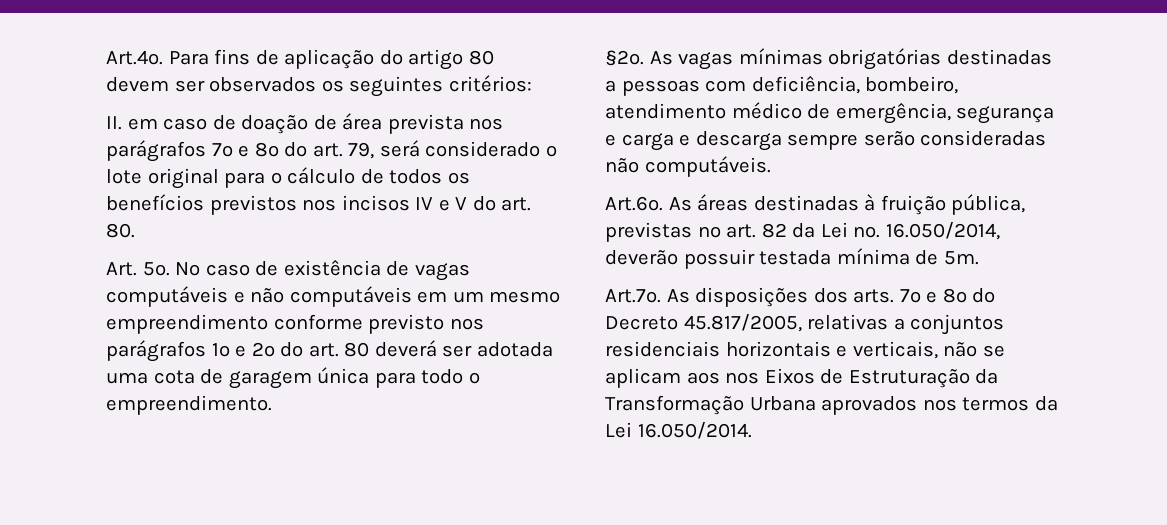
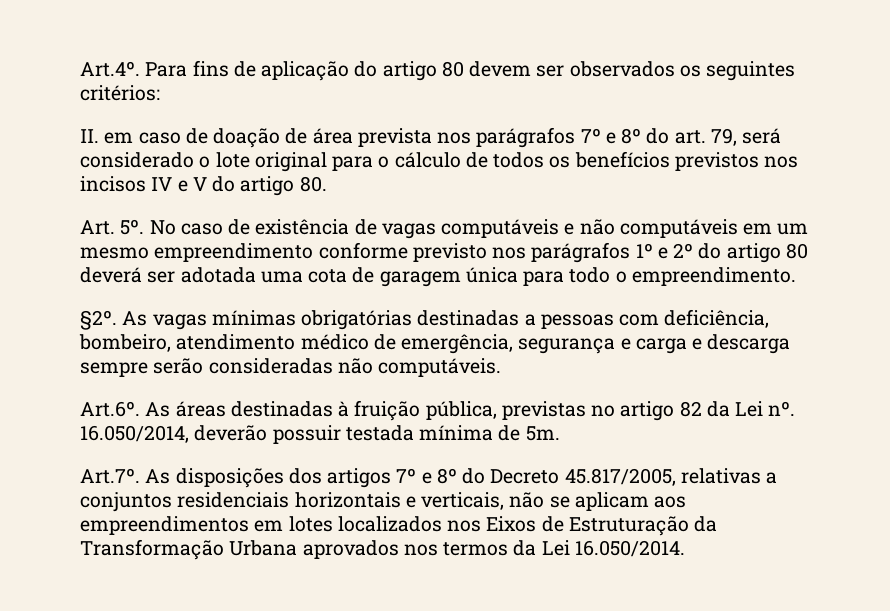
- II. em caso de doação de área prevista nos parágrafos 7º e 8º do art. 79, será considerado o lote original para o cálculo de todos os benefícios previstos nos incisos IV e V do art. 80.
+ II. em caso de doação de área prevista nos parágrafos 7º e 8º do art. 79, será considerado o lote original para o cálculo de todos os benefícios previstos nos incisos IV e V do artigo 80.
- No caso de existência de vagas computáveis e não computáveis em um mesmo empreendimento conforme previsto nos parágrafos 1º e 2º do art. 80 deverá ser adotada uma cota de garagem única para todo o empreendimento.
+ No caso de existência de vagas computáveis e não computáveis em um mesmo empreendimento conforme previsto nos parágrafos 1º e 2º do artigo 80 deverá ser adotada uma cota de garagem única para todo o empreendimento.
- Art.6º. As áreas destinadas à fruição pública, previstas no art. 82 da Lei nº.
+ Art.6º. As áreas destinadas à fruição pública, previstas no artigo 82 da Lei nº.
- Art.7º. As disposições dos arts. 7º e 8º do Decreto 45.817/2005, relativas a conjuntos residenciais horizontais e verticais, não se aplicam aos nos Eixos de Estruturação da Transformação Urbana aprovados nos termos da Lei 16.050/2014.
+ Art.7º. As disposições dos artigos 7º e 8º do Decreto 45.817/2005, relativas a conjuntos residenciais horizontais e verticais, não se aplicam aos empreendimentos em lotes localizados nos Eixos de Estruturação da Transformação Urbana aprovados nos termos da Lei 16.050/2014.

